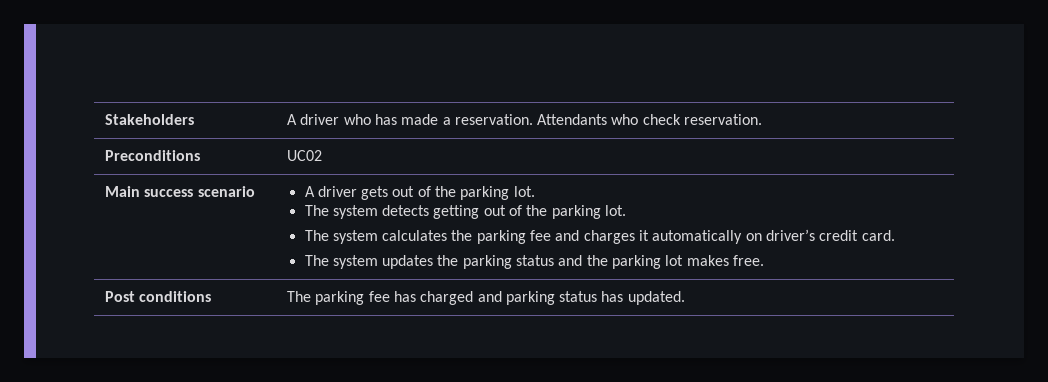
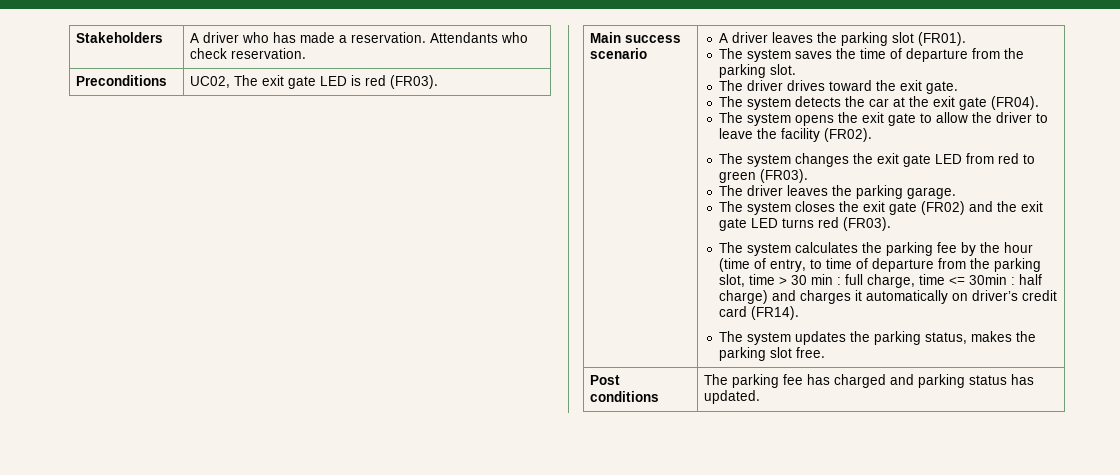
- Preconditions | UC02
+ Preconditions | UC02, The exit gate LED is red (FR03).
- A driver gets out of the parking lot.
- The system detects getting out of the parking lot.
+ A driver leaves the parking slot (FR01).
+ The system saves the time of departure from the parking slot.
+ The driver drives toward the exit gate.
+ The system detects the car at the exit gate (FR04).
+ The system opens the exit gate to allow the driver to leave the facility (FR02).
+ The system changes the exit gate LED from red to green (FR03).
+ The driver leaves the parking garage.
+ The system closes the exit gate (FR02) and the exit gate LED turns red (FR03).
- The system calculates the parking fee and charges it automatically on driver’s credit card.
+ The system calculates the parking fee by the hour (time of entry, to time of departure from the parking slot, time > 30 min : full charge, time <= 30min : half charge) and charges it automatically on driver’s credit card (FR14).
- The system updates the parking status and the parking lot makes free.
+ The system updates the parking status, makes the parking slot free.

